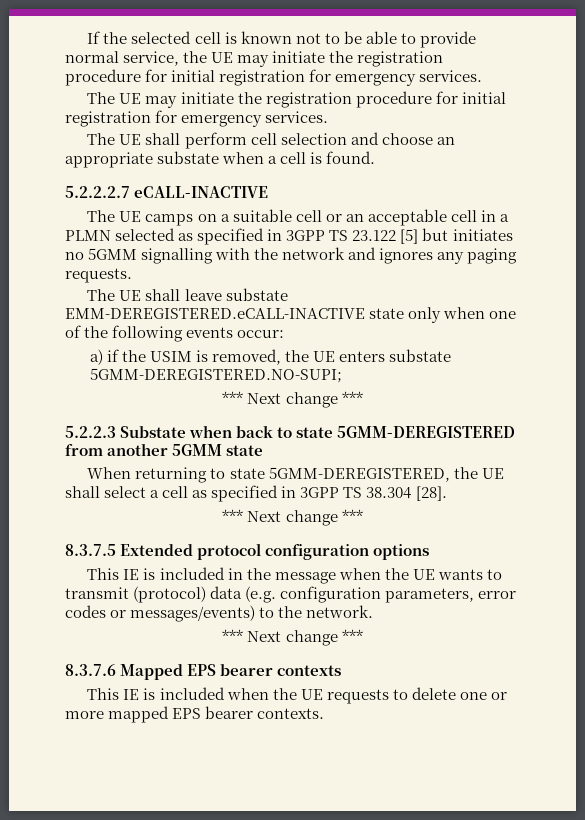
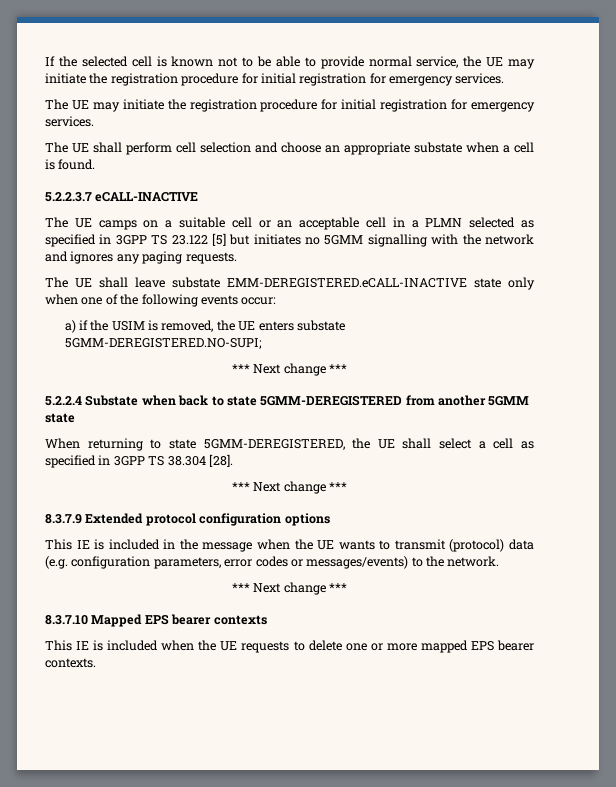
- 5.2.2.2.7 eCALL-INACTIVE
+ 5.2.2.3.7 eCALL-INACTIVE
- 5.2.2.3 Substate when back to state 5GMM-DEREGISTERED from another 5GMM state
+ 5.2.2.4 Substate when back to state 5GMM-DEREGISTERED from another 5GMM state
- 8.3.7.5 Extended protocol configuration options
+ 8.3.7.9 Extended protocol configuration options
- 8.3.7.6 Mapped EPS bearer contexts
+ 8.3.7.10 Mapped EPS bearer contexts

